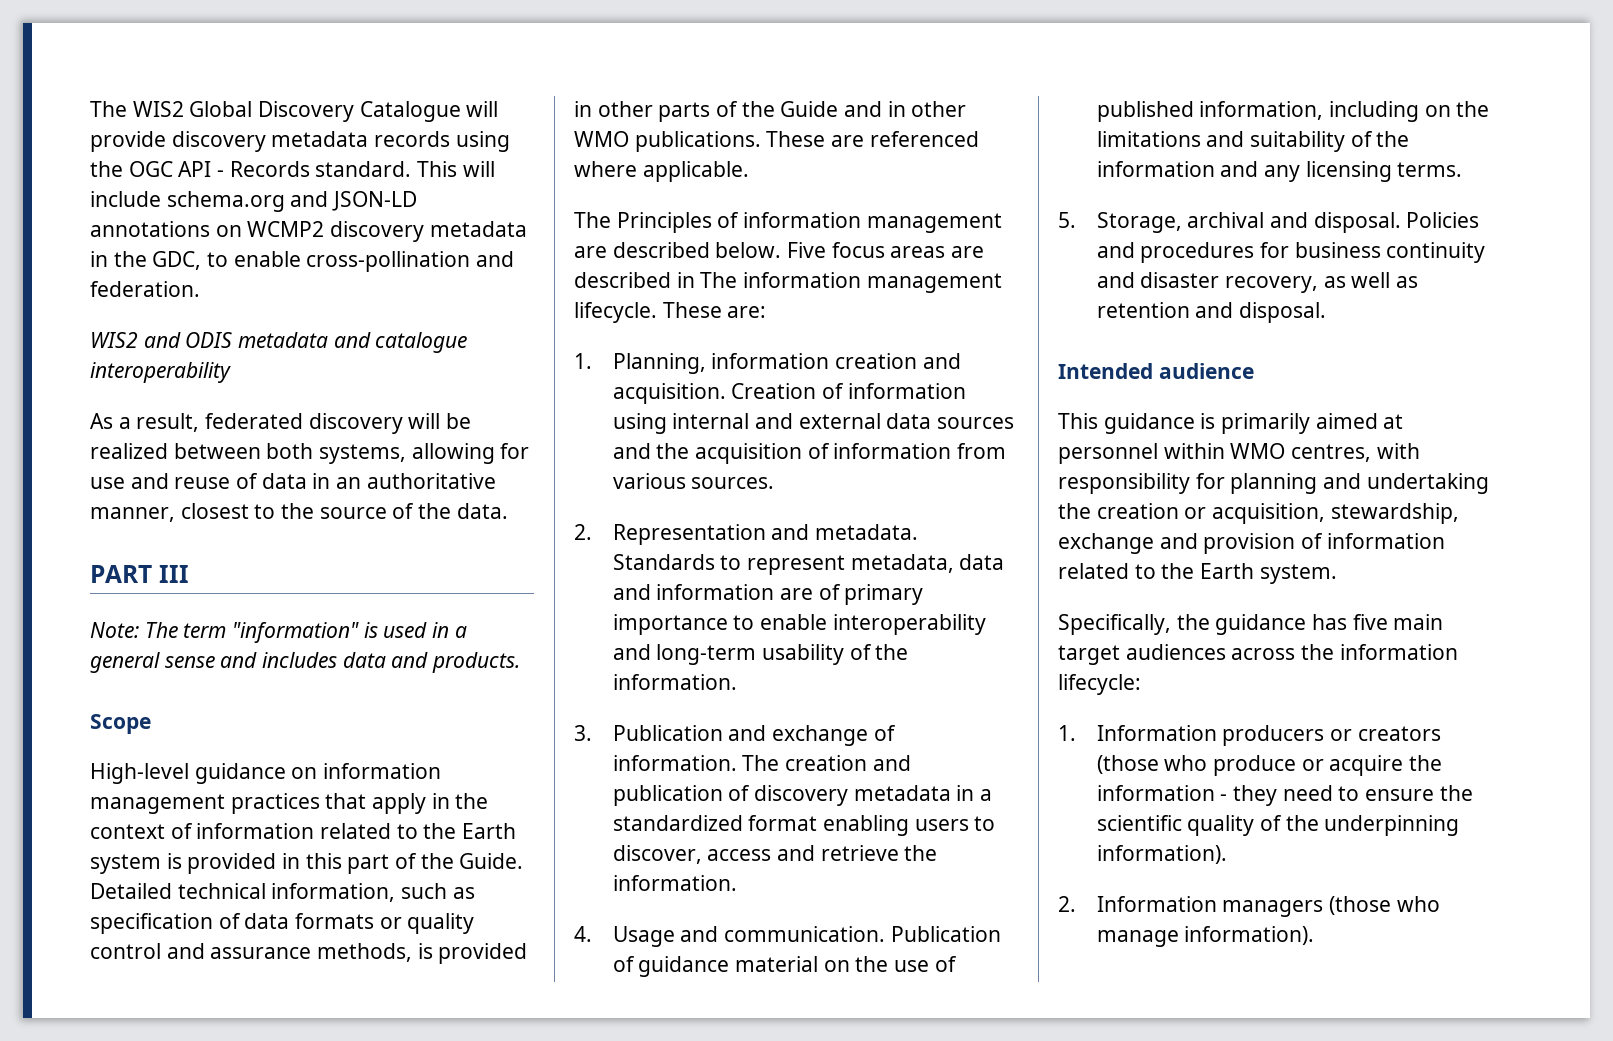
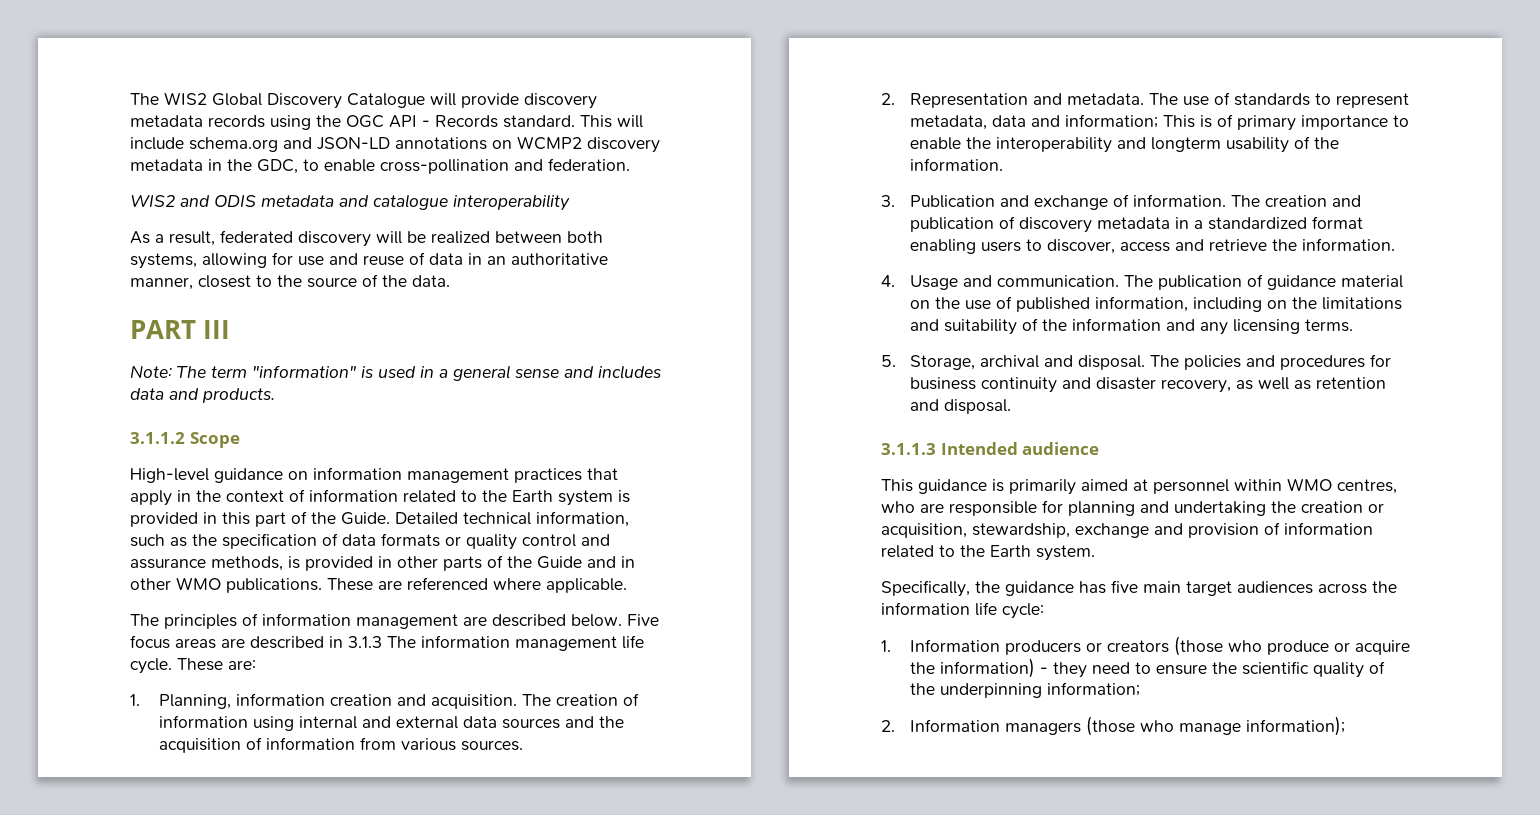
- Scope
+ 3.1.1.2 Scope
- Detailed technical information, such as specification of data formats or quality control and assurance methods, is provided in other parts of the Guide and in other WMO publications.
+ Detailed technical information, such as the specification of data formats or quality control and assurance methods, is provided in other parts of the Guide and in other WMO publications.
- The Principles of information management are described below.
+ The principles of information management are described below.
- Five focus areas are described in The information management lifecycle.
+ Five focus areas are described in 3.1.3 The information management life cycle.
- Creation of information using internal and external data sources and the acquisition of information from various sources.
+ The creation of information using internal and external data sources and the acquisition of information from various sources.
- Standards to represent metadata, data and information are of primary importance to enable interoperability and long-term usability of the information.
+ The use of standards to represent metadata, data and information; This is of primary importance to enable the interoperability and longterm usability of the information.
- Publication of guidance material on the use of published information, including on the limitations and suitability of the information and any licensing terms.
+ The publication of guidance material on the use of published information, including on the limitations and suitability of the information and any licensing terms.
- Policies and procedures for business continuity and disaster recovery, as well as retention and disposal.
+ The policies and procedures for business continuity and disaster recovery, as well as retention and disposal.
- Intended audience
+ 3.1.1.3 Intended audience
- This guidance is primarily aimed at personnel within WMO centres, with responsibility for planning and undertaking the creation or acquisition, stewardship, exchange and provision of information related to the Earth system.
+ This guidance is primarily aimed at personnel within WMO centres, who are responsible for planning and undertaking the creation or acquisition, stewardship, exchange and provision of information related to the Earth system.
- Specifically, the guidance has five main target audiences across the information lifecycle:
+ Specifically, the guidance has five main target audiences across the information life cycle:
- 1. Information producers or creators (those who produce or acquire the information - they need to ensure the scientific quality of the underpinning information).
+ 1. Information producers or creators (those who produce or acquire the information) - they need to ensure the scientific quality of the underpinning information;
- 2. Information managers (those who manage information).
+ 2. Information managers (those who manage information);

